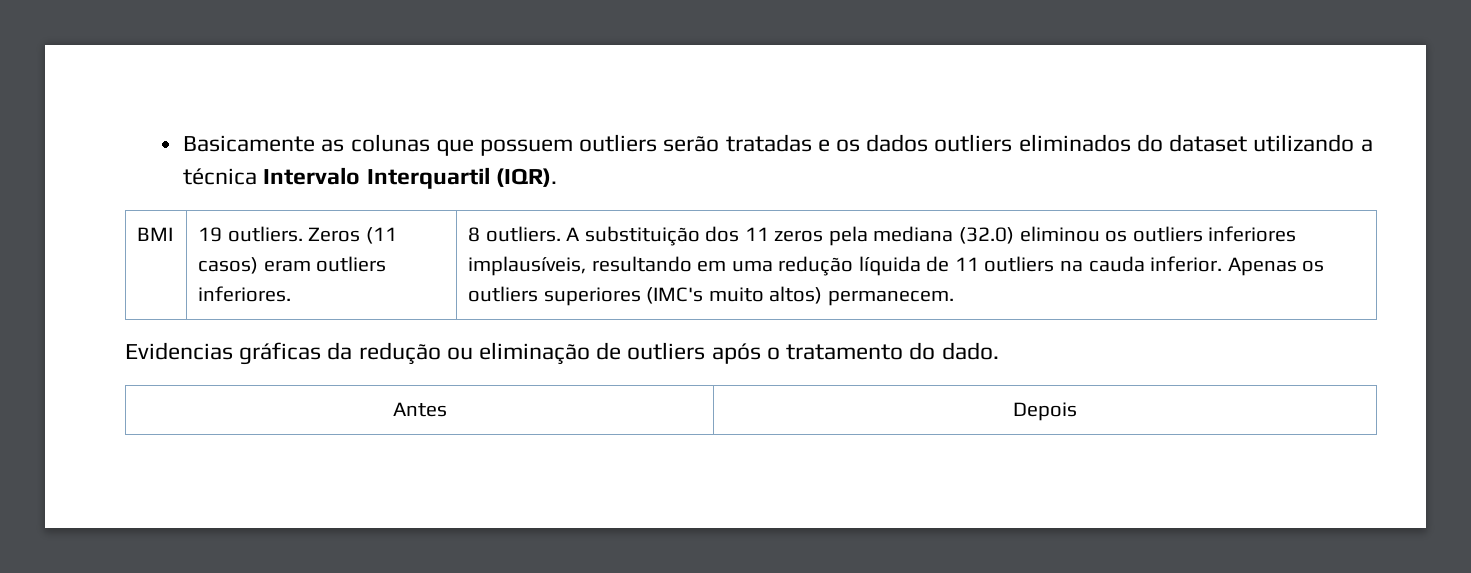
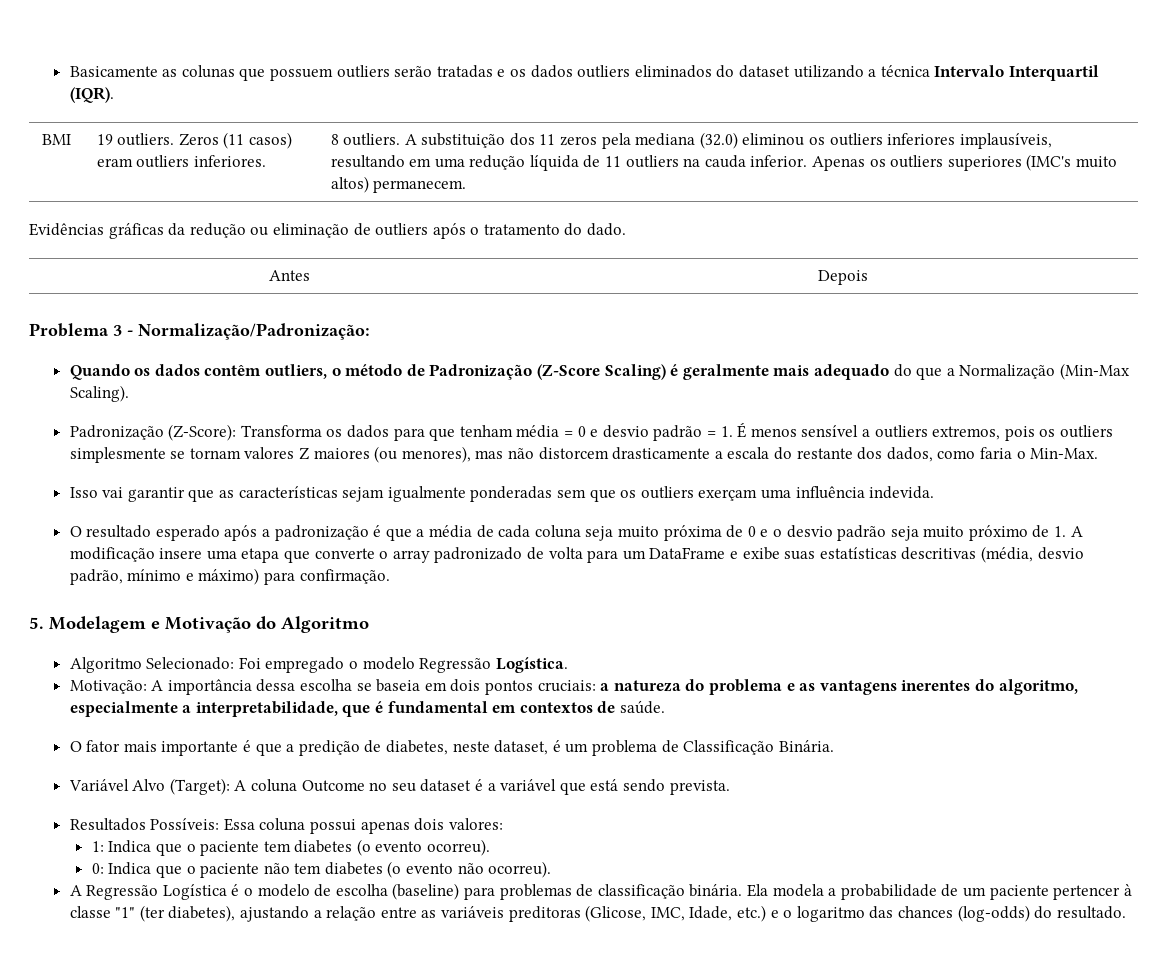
- Evidencias gráficas da redução ou eliminação de outliers após o tratamento do dado.
+ Evidências gráficas da redução ou eliminação de outliers após o tratamento do dado.
+ Problema 3 - Normalização/Padronização:
+ Quando os dados contêm outliers, o método de Padronização (Z-Score Scaling) é geralmente mais adequado do que a Normalização (Min-Max Scaling).
+ Padronização (Z-Score): Transforma os dados para que tenham média = 0 e desvio padrão = 1. É menos sensível a outliers extremos, pois os outliers simplesmente se tornam valores Z maiores (ou menores), mas não distorcem drasticamente a escala do restante dos dados, como faria o Min-Max.
+ Isso vai garantir que as características sejam igualmente ponderadas sem que os outliers exerçam uma influência indevida.
+ O resultado esperado após a padronização é que a média de cada coluna seja muito próxima de 0 e o desvio padrão seja muito próximo de 1. A modificação insere uma etapa que converte o array padronizado de volta para um DataFrame e exibe suas estatísticas descritivas (média, desvio padrão, mínimo e máximo) para confirmação.
+ 5. Modelagem e Motivação do Algoritmo
+ Algoritmo Selecionado: Foi empregado o modelo Regressão Logística.
+ Motivação: A importância dessa escolha se baseia em dois pontos cruciais: a natureza do problema e as vantagens inerentes do algoritmo, especialmente a interpretabilidade, que é fundamental em contextos de saúde.
+ O fator mais importante é que a predição de diabetes, neste dataset, é um problema de Classificação Binária.
+ Variável Alvo (Target): A coluna Outcome no seu dataset é a variável que está sendo prevista.
+ Resultados Possíveis: Essa coluna possui apenas dois valores:
+ 1: Indica que o paciente tem diabetes (o evento ocorreu).
+ 0: Indica que o paciente não tem diabetes (o evento não ocorreu).
+ A Regressão Logística é o modelo de escolha (baseline) para problemas de classificação binária. Ela modela a probabilidade de um paciente pertencer à classe "1" (ter diabetes), ajustando a relação entre as variáveis preditoras (Glicose, IMC, Idade, etc.) e o logaritmo das chances (log-odds) do resultado.

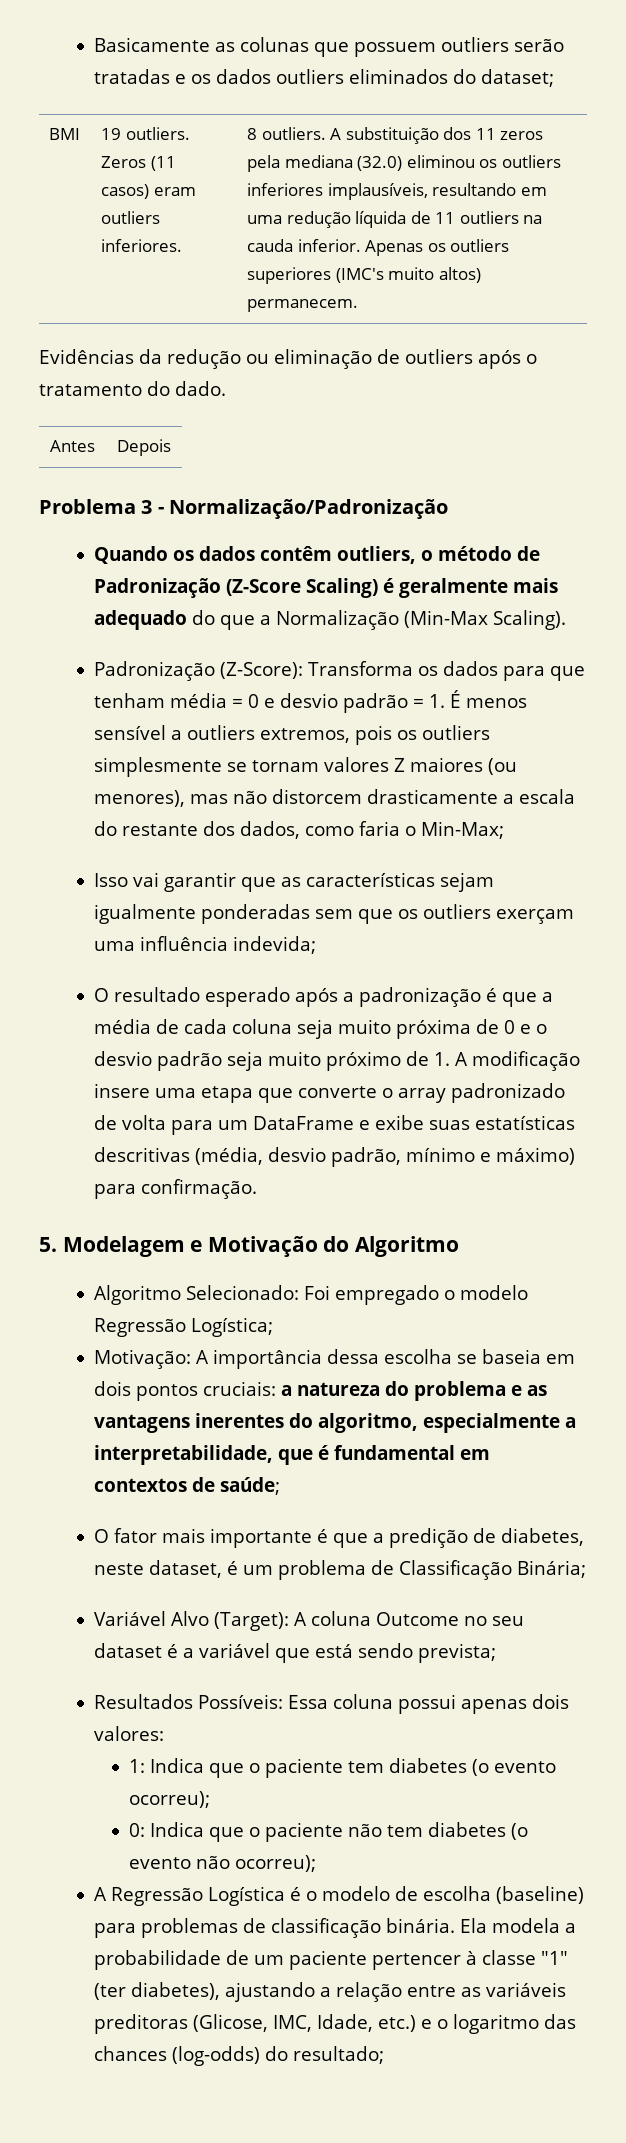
- Basicamente as colunas que possuem outliers serão tratadas e os dados outliers eliminados do dataset utilizando a técnica Intervalo Interquartil (IQR).
+ Basicamente as colunas que possuem outliers serão tratadas e os dados outliers eliminados do dataset;
- Evidências gráficas da redução ou eliminação de outliers após o tratamento do dado.
+ Evidências da redução ou eliminação de outliers após o tratamento do dado.
- Problema 3 - Normalização/Padronização:
+ Problema 3 - Normalização/Padronização
- Padronização (Z-Score): Transforma os dados para que tenham média = 0 e desvio padrão = 1. É menos sensível a outliers extremos, pois os outliers simplesmente se tornam valores Z maiores (ou menores), mas não distorcem drasticamente a escala do restante dos dados, como faria o Min-Max.
+ Padronização (Z-Score): Transforma os dados para que tenham média = 0 e desvio padrão = 1. É menos sensível a outliers extremos, pois os outliers simplesmente se tornam valores Z maiores (ou menores), mas não distorcem drasticamente a escala do restante dos dados, como faria o Min-Max;
- Isso vai garantir que as características sejam igualmente ponderadas sem que os outliers exerçam uma influência indevida.
+ Isso vai garantir que as características sejam igualmente ponderadas sem que os outliers exerçam uma influência indevida;
- Algoritmo Selecionado: Foi empregado o modelo Regressão Logística.
+ Algoritmo Selecionado: Foi empregado o modelo Regressão Logística;
- Motivação: A importância dessa escolha se baseia em dois pontos cruciais: a natureza do problema e as vantagens inerentes do algoritmo, especialmente a interpretabilidade, que é fundamental em contextos de saúde.
+ Motivação: A importância dessa escolha se baseia em dois pontos cruciais: a natureza do problema e as vantagens inerentes do algoritmo, especialmente a interpretabilidade, que é fundamental em contextos de saúde;
- O fator mais importante é que a predição de diabetes, neste dataset, é um problema de Classificação Binária.
+ O fator mais importante é que a predição de diabetes, neste dataset, é um problema de Classificação Binária;
- Variável Alvo (Target): A coluna Outcome no seu dataset é a variável que está sendo prevista.
+ Variável Alvo (Target): A coluna Outcome no seu dataset é a variável que está sendo prevista;
- 1: Indica que o paciente tem diabetes (o evento ocorreu).
+ 1: Indica que o paciente tem diabetes (o evento ocorreu);
- 0: Indica que o paciente não tem diabetes (o evento não ocorreu).
+ 0: Indica que o paciente não tem diabetes (o evento não ocorreu);
- Ela modela a probabilidade de um paciente pertencer à classe "1" (ter diabetes), ajustando a relação entre as variáveis preditoras (Glicose, IMC, Idade, etc.) e o logaritmo das chances (log-odds) do resultado.
+ Ela modela a probabilidade de um paciente pertencer à classe "1" (ter diabetes), ajustando a relação entre as variáveis preditoras (Glicose, IMC, Idade, etc.) e o logaritmo das chances (log-odds) do resultado;

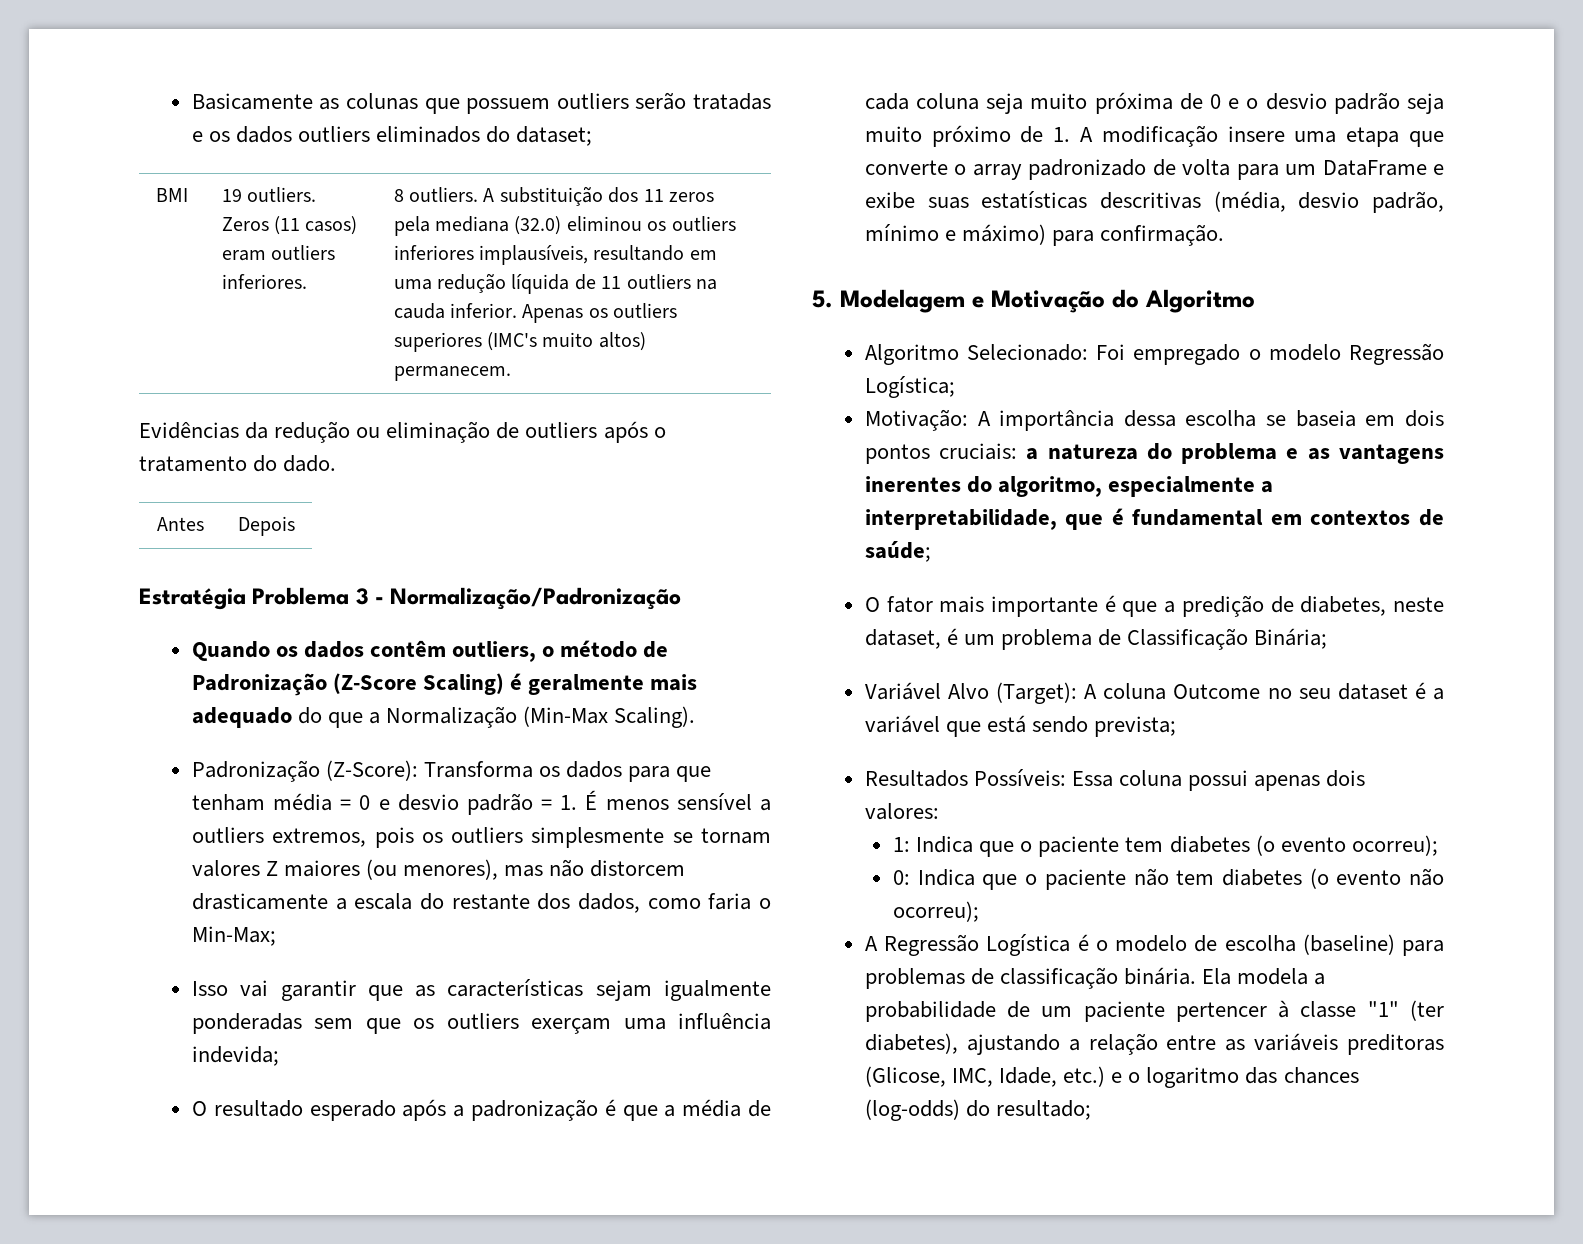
- Problema 3 - Normalização/Padronização
+ Estratégia Problema 3 - Normalização/Padronização

